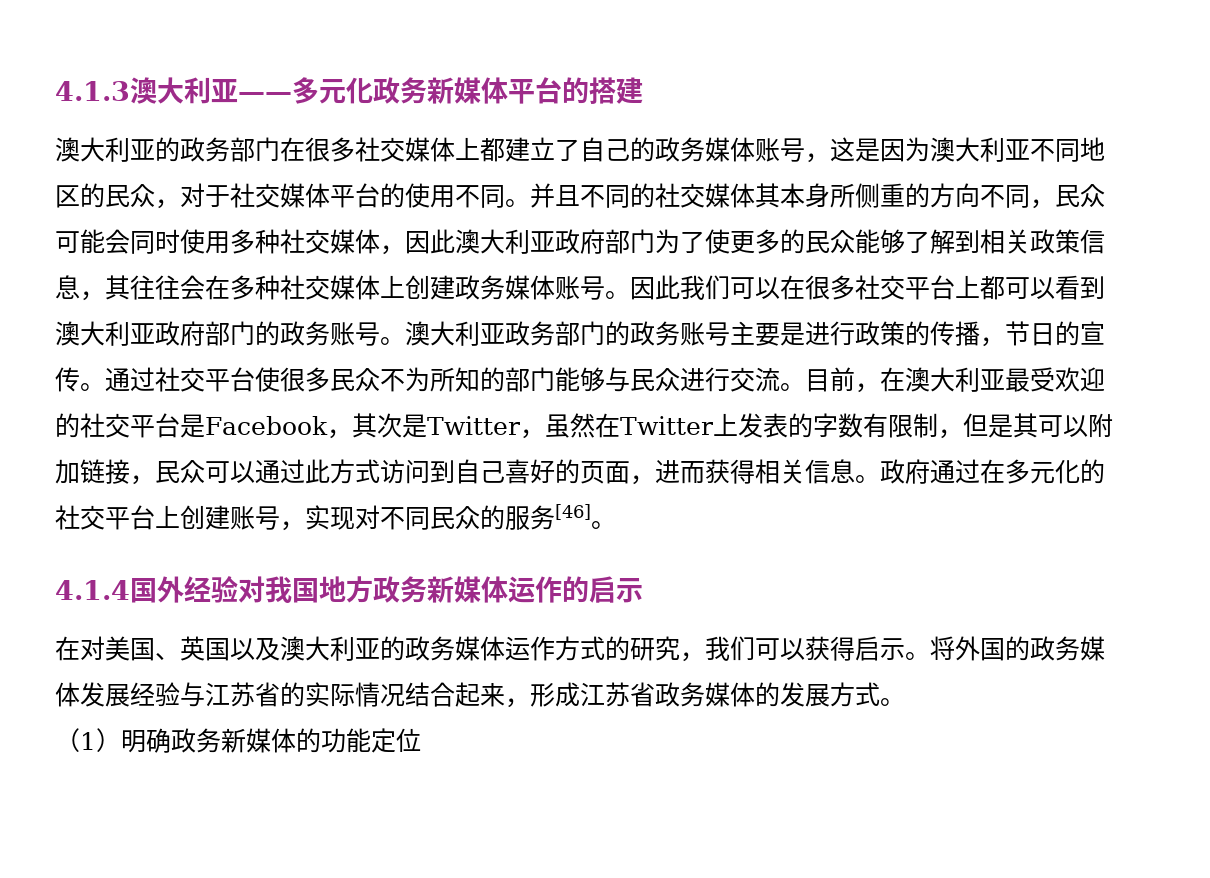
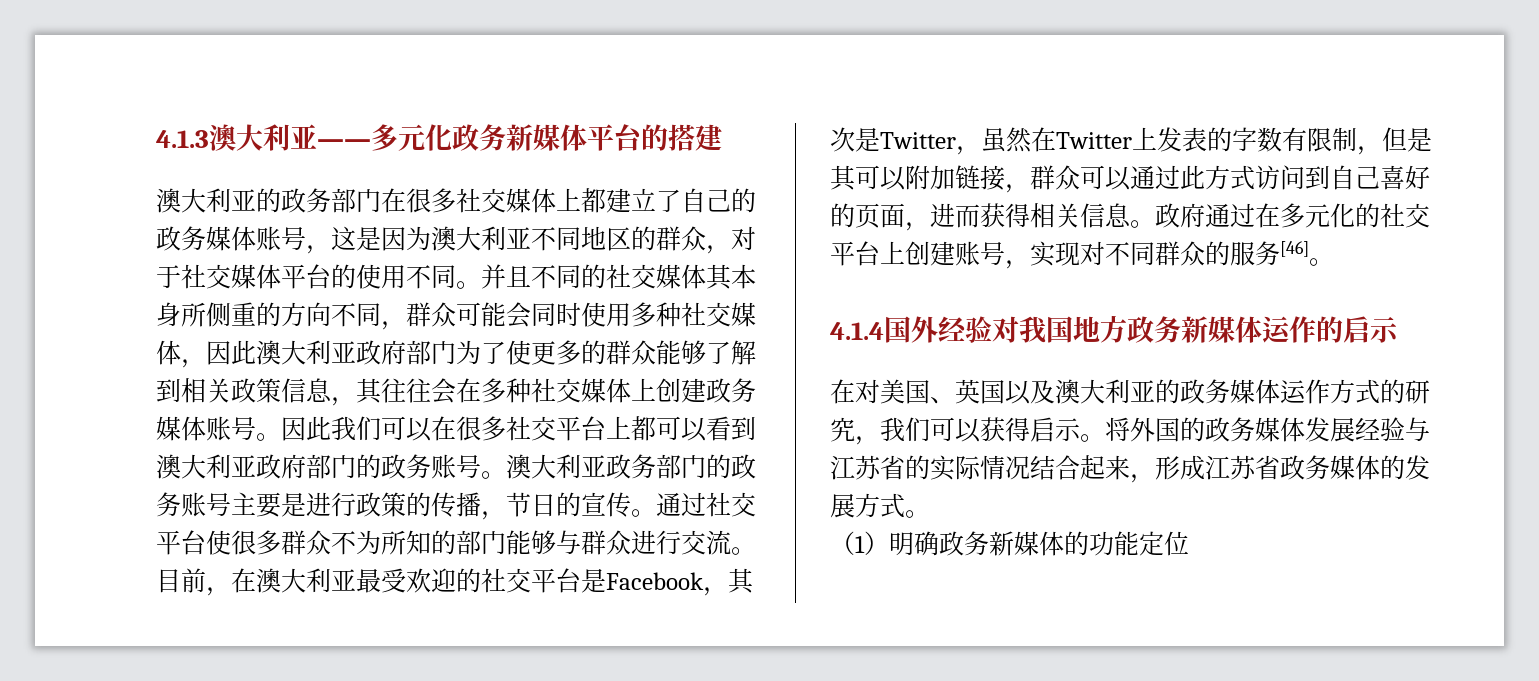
- 澳大利亚的政务部门在很多社交媒体上都建立了自己的政务媒体账号，这是因为澳大利亚不同地区的民众，对于社交媒体平台的使用不同。
+ 澳大利亚的政务部门在很多社交媒体上都建立了自己的政务媒体账号，这是因为澳大利亚不同地区的群众，对于社交媒体平台的使用不同。
- 并且不同的社交媒体其本身所侧重的方向不同，民众可能会同时使用多种社交媒体，因此澳大利亚政府部门为了使更多的民众能够了解到相关政策信息，其往往会在多种社交媒体上创建政务媒体账号。
+ 并且不同的社交媒体其本身所侧重的方向不同，群众可能会同时使用多种社交媒体，因此澳大利亚政府部门为了使更多的群众能够了解到相关政策信息，其往往会在多种社交媒体上创建政务媒体账号。
- 通过社交平台使很多民众不为所知的部门能够与民众进行交流。
+ 通过社交平台使很多群众不为所知的部门能够与群众进行交流。
- 目前，在澳大利亚最受欢迎的社交平台是Facebook，其次是Twitter，虽然在Twitter上发表的字数有限制，但是其可以附加链接，民众可以通过此方式访问到自己喜好的页面，进而获得相关信息。
+ 目前，在澳大利亚最受欢迎的社交平台是Facebook，其次是Twitter，虽然在Twitter上发表的字数有限制，但是其可以附加链接，群众可以通过此方式访问到自己喜好的页面，进而获得相关信息。
- 政府通过在多元化的社交平台上创建账号，实现对不同民众的服务[46]。
+ 政府通过在多元化的社交平台上创建账号，实现对不同群众的服务[46]。

